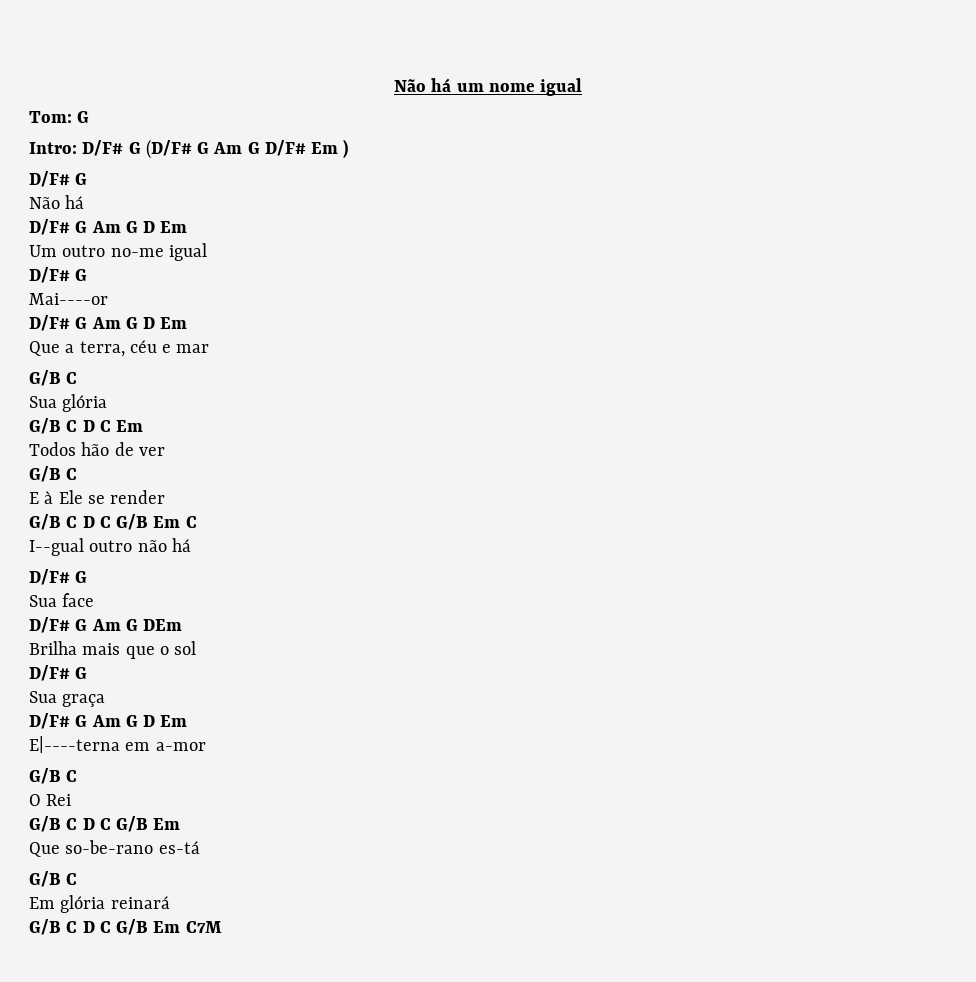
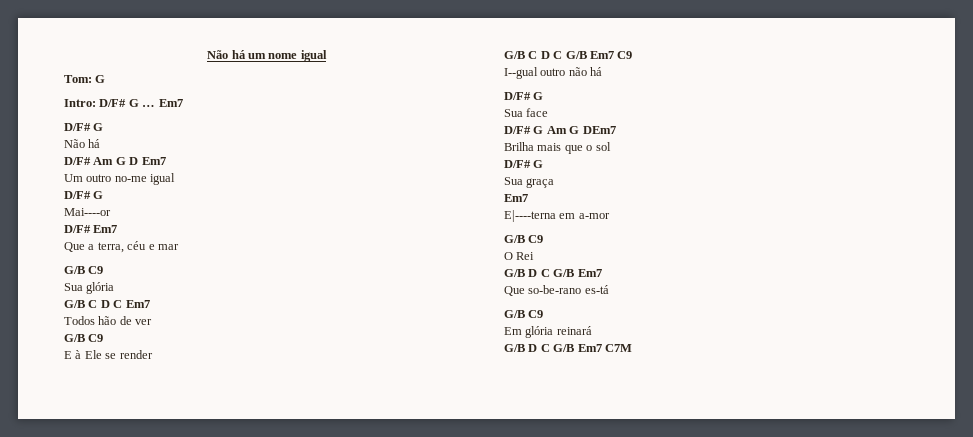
- Intro: D/F# G (D/F# G Am G D/F# Em )
+ Intro: D/F# G … Em7
  D/F# G
  Não há
- D/F# G Am G D Em
+ D/F# Am G D Em7
  Mai----or
- D/F# G Am G D Em
+ D/F# Em7
  Que a terra, céu e mar
- G/B C
+ G/B C9
- G/B C D C Em
+ G/B C D C Em7
  Todos hão de ver
- G/B C
+ G/B C9
- G/B C D C G/B Em C
+ G/B C D C G/B Em7 C9
- D/F# G Am G DEm
+ D/F# G Am G DEm7
  Sua graça
- D/F# G Am G D Em
+ Em7
  E|----terna em a-mor
- G/B C
+ G/B C9
  O Rei
- G/B C D C G/B Em
+ G/B D C G/B Em7
  Que so-be-rano es-tá
- G/B C
+ G/B C9
- G/B C D C G/B Em C7M
+ G/B D C G/B Em7 C7M

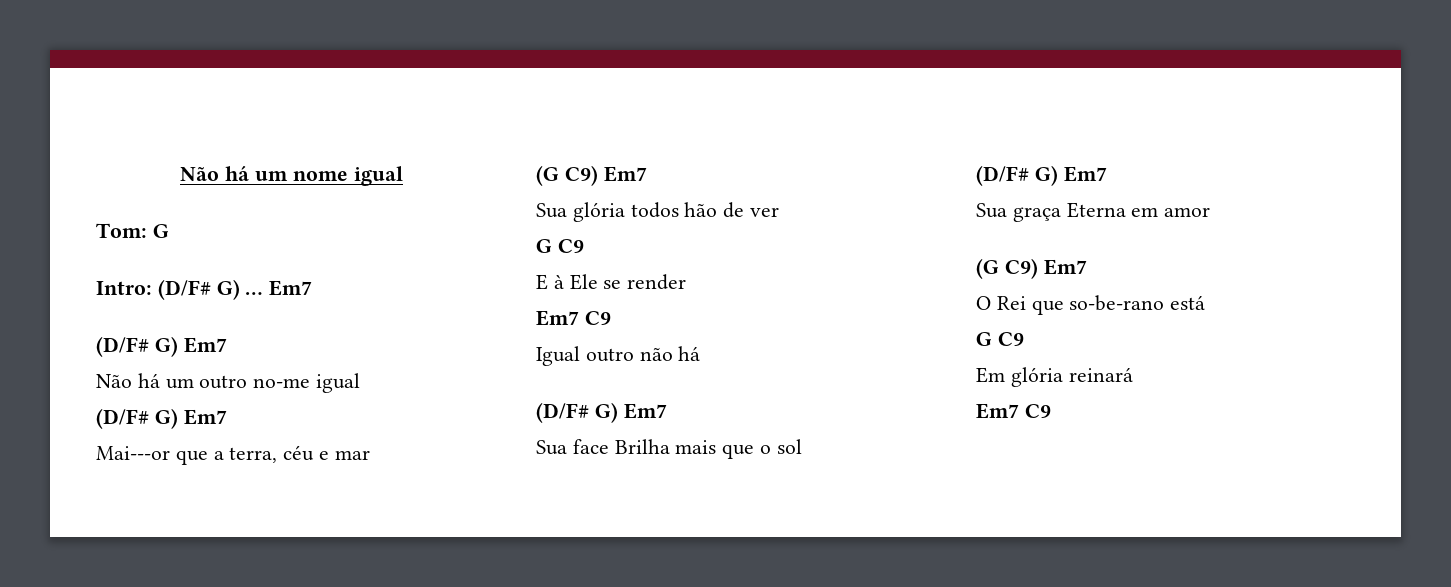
- Intro: D/F# G … Em7
- D/F# G
- Não há
- D/F# Am G D Em7
- Um outro no-me igual
- D/F# G
- Mai----or
- D/F# Em7
- Que a terra, céu e mar
- G/B C9
+ Intro: (D/F# G) … Em7
+ (D/F# G) Em7
+ Não há um outro no-me igual
+ (D/F# G) Em7
+ Mai---or que a terra, céu e mar
+ (G C9) Em7
- Sua glória
- G/B C D C Em7
- Todos hão de ver
- G/B C9
+ Sua glória todos hão de ver
+ G C9
  E à Ele se render
- G/B C D C G/B Em7 C9
+ Em7 C9
- I--gual outro não há
- D/F# G
+ Igual outro não há
+ (D/F# G) Em7
- Sua face
- D/F# G Am G DEm7
- Brilha mais que o sol
- D/F# G
+ Sua face Brilha mais que o sol
+ (D/F# G) Em7
- Sua graça
- Em7
- E|----terna em a-mor
- G/B C9
- O Rei
- G/B D C G/B Em7
- Que so-be-rano es-tá
- G/B C9
+ Sua graça Eterna em amor
+ (G C9) Em7
+ O Rei que so-be-rano está
+ G C9
  Em glória reinará
- G/B D C G/B Em7 C7M
+ Em7 C9

